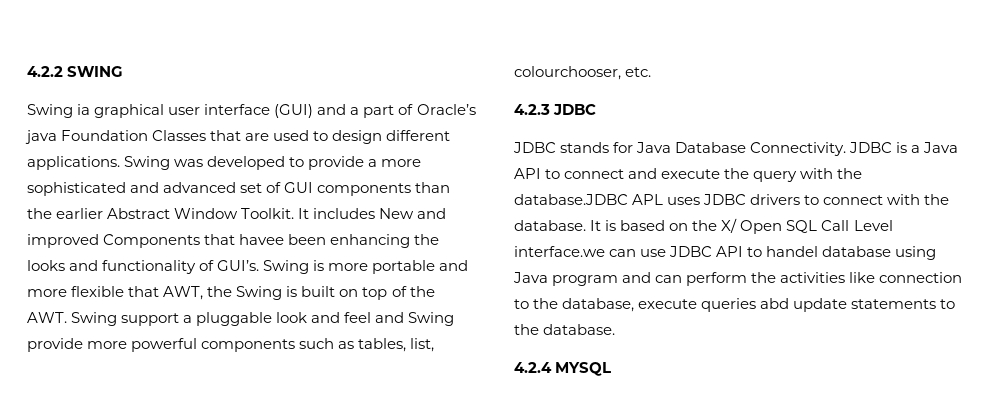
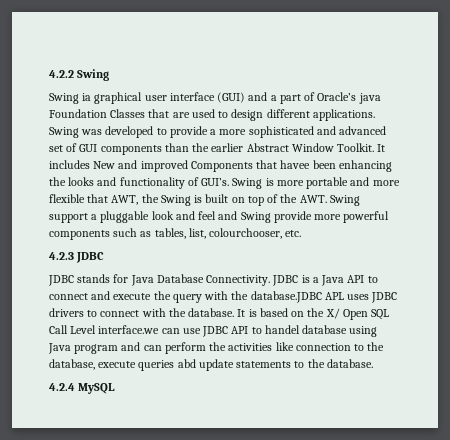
- 4.2.2 SWING
+ 4.2.2 Swing
- 4.2.4 MYSQL
+ 4.2.4 MySQL

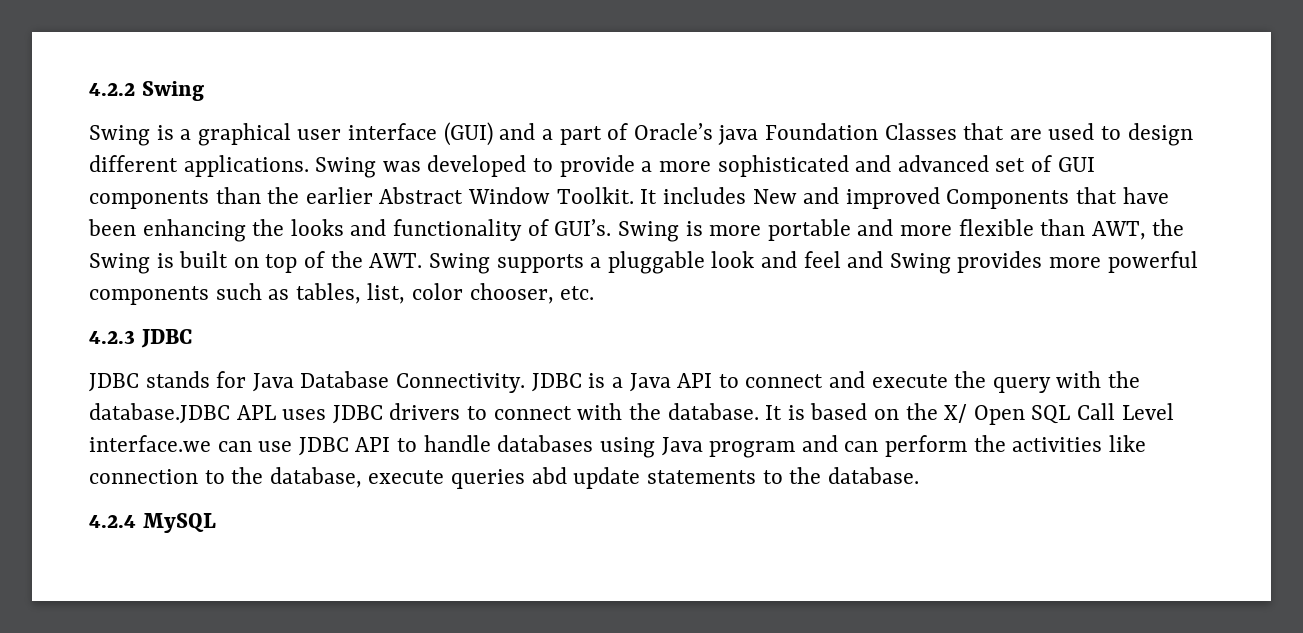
- Swing ia graphical user interface (GUI) and a part of Oracle’s java Foundation Classes that are used to design different applications.
+ Swing is a graphical user interface (GUI) and a part of Oracle’s java Foundation Classes that are used to design different applications.
- It includes New and improved Components that havee been enhancing the looks and functionality of GUI’s.
+ It includes New and improved Components that have been enhancing the looks and functionality of GUI’s.
- Swing is more portable and more flexible that AWT, the Swing is built on top of the AWT. Swing support a pluggable look and feel and Swing provide more powerful components such as tables, list, colourchooser, etc.
+ Swing is more portable and more flexible than AWT, the Swing is built on top of the AWT. Swing supports a pluggable look and feel and Swing provides more powerful components such as tables, list, color chooser, etc.
- It is based on the X/ Open SQL Call Level interface.we can use JDBC API to handel database using Java program and can perform the activities like connection to the database, execute queries abd update statements to the database.
+ It is based on the X/ Open SQL Call Level interface.we can use JDBC API to handle databases using Java program and can perform the activities like connection to the database, execute queries abd update statements to the database.

